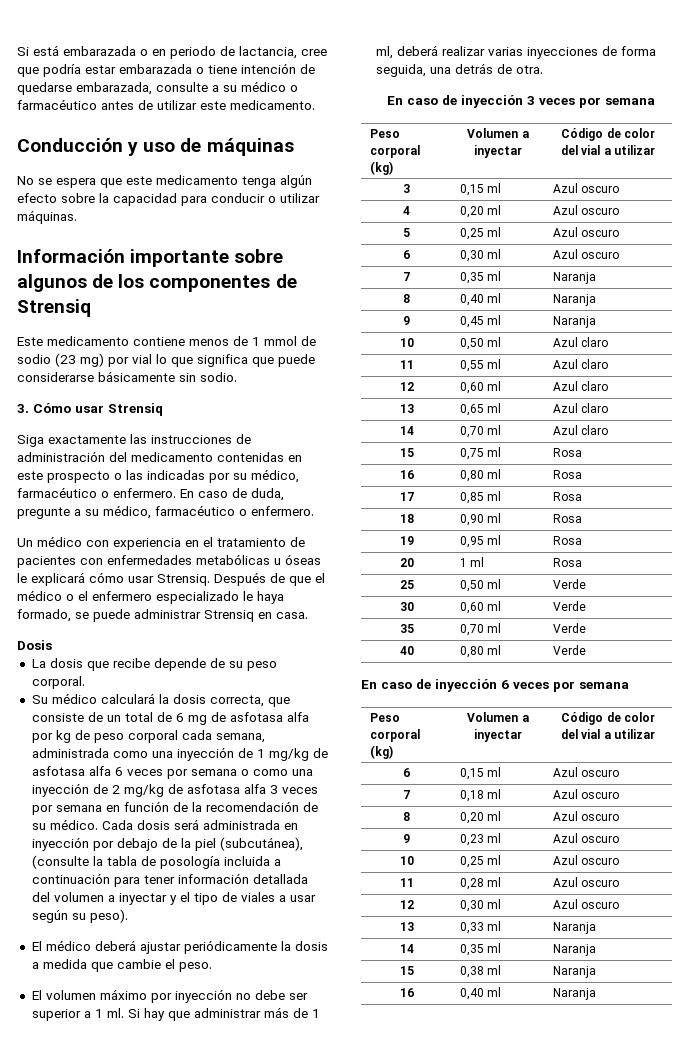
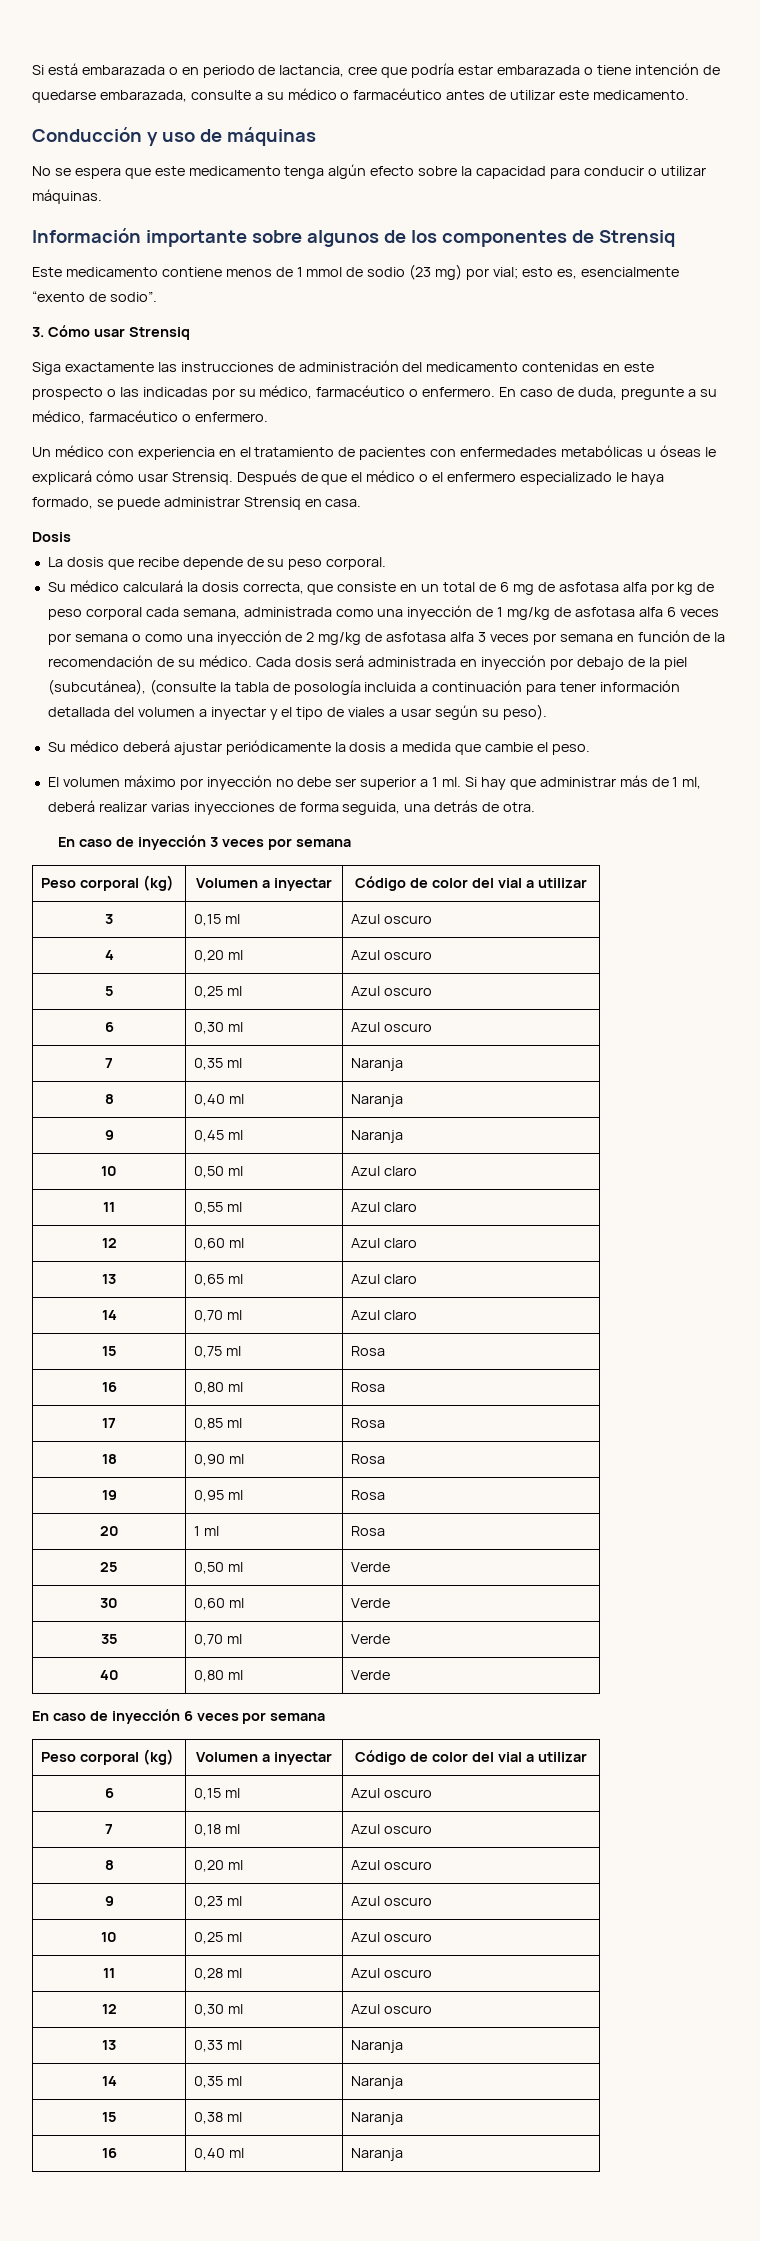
- Este medicamento contiene menos de 1 mmol de sodio (23 mg) por vial lo que significa que puede considerarse básicamente sin sodio.
+ Este medicamento contiene menos de 1 mmol de sodio (23 mg) por vial; esto es, esencialmente “exento de sodio”.
- Su médico calculará la dosis correcta, que consiste de un total de 6 mg de asfotasa alfa por kg de peso corporal cada semana, administrada como una inyección de 1 mg/kg de asfotasa alfa 6 veces por semana o como una inyección de 2 mg/kg de asfotasa alfa 3 veces por semana en función de la recomendación de su médico.
+ Su médico calculará la dosis correcta, que consiste en un total de 6 mg de asfotasa alfa por kg de peso corporal cada semana, administrada como una inyección de 1 mg/kg de asfotasa alfa 6 veces por semana o como una inyección de 2 mg/kg de asfotasa alfa 3 veces por semana en función de la recomendación de su médico.
- El médico deberá ajustar periódicamente la dosis a medida que cambie el peso.
+ Su médico deberá ajustar periódicamente la dosis a medida que cambie el peso.

